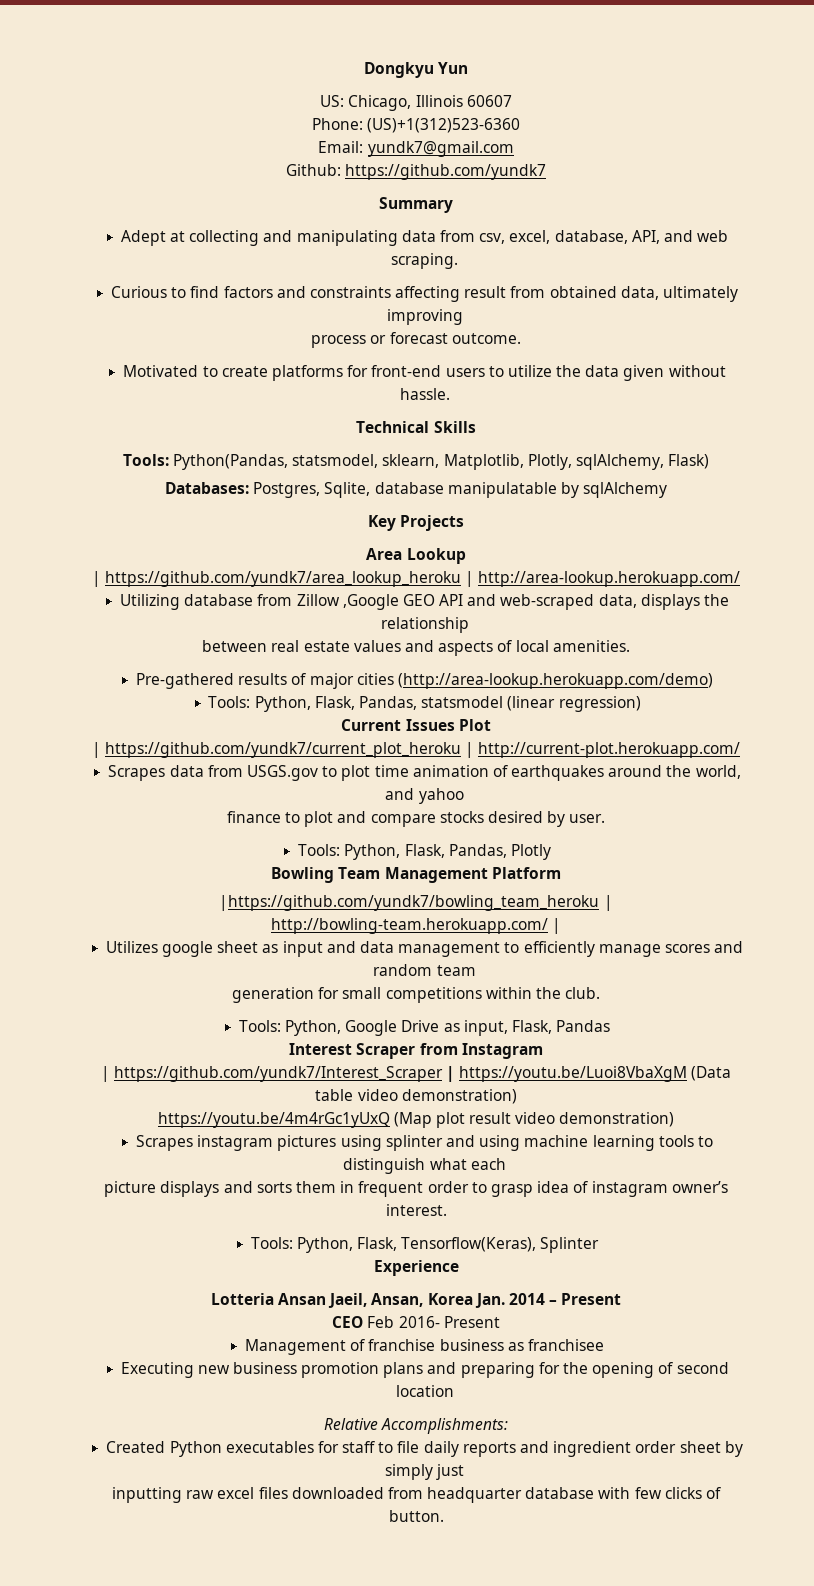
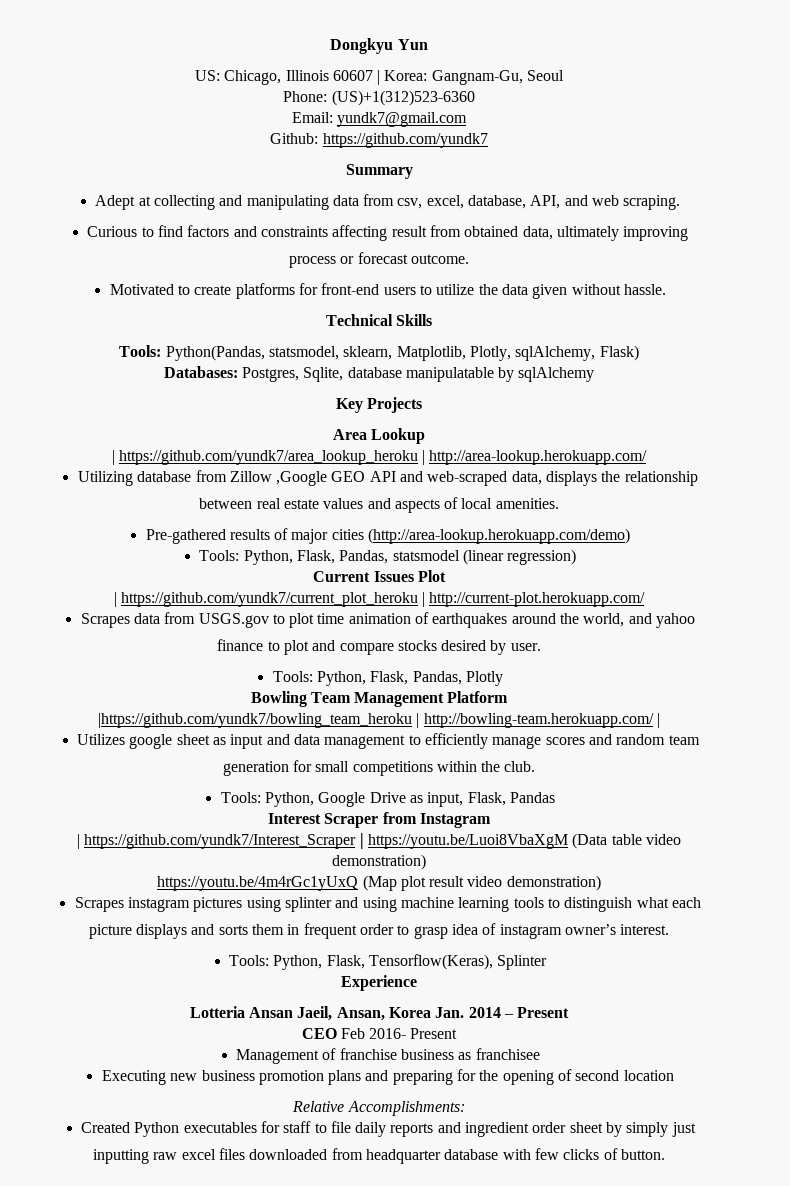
- US: Chicago, Illinois 60607
+ US: Chicago, Illinois 60607 | Korea: Gangnam-Gu, Seoul

